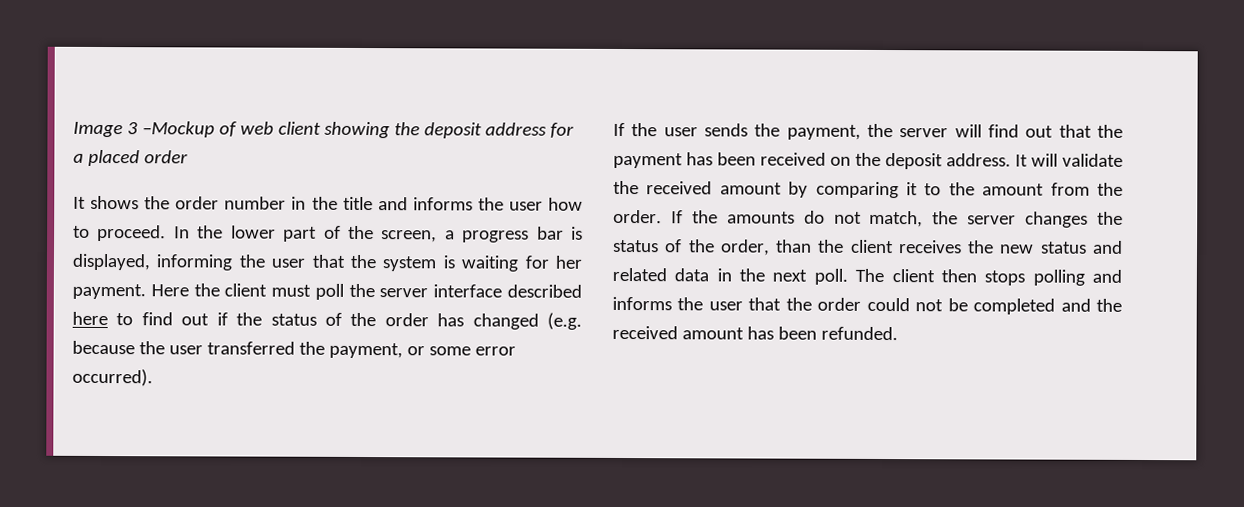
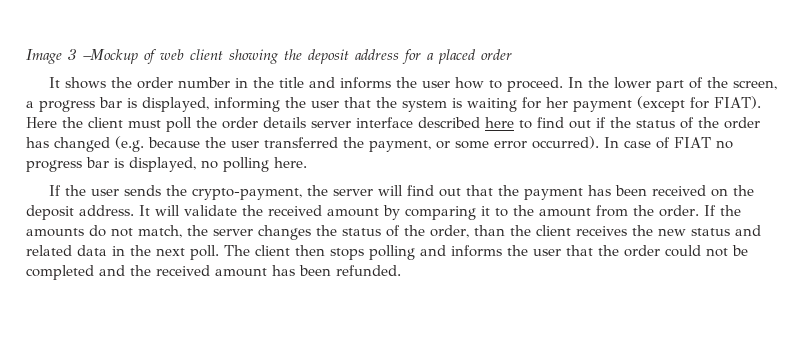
- In the lower part of the screen, a progress bar is displayed, informing the user that the system is waiting for her payment.
+ In the lower part of the screen, a progress bar is displayed, informing the user that the system is waiting for her payment (except for FIAT).
- Here the client must poll the server interface described here to find out if the status of the order has changed (e.g. because the user transferred the payment, or some error occurred).
+ Here the client must poll the order details server interface described here to find out if the status of the order has changed (e.g. because the user transferred the payment, or some error occurred). In case of FIAT no progress bar is displayed, no polling here.
- If the user sends the payment, the server will find out that the payment has been received on the deposit address.
+ If the user sends the crypto-payment, the server will find out that the payment has been received on the deposit address.

